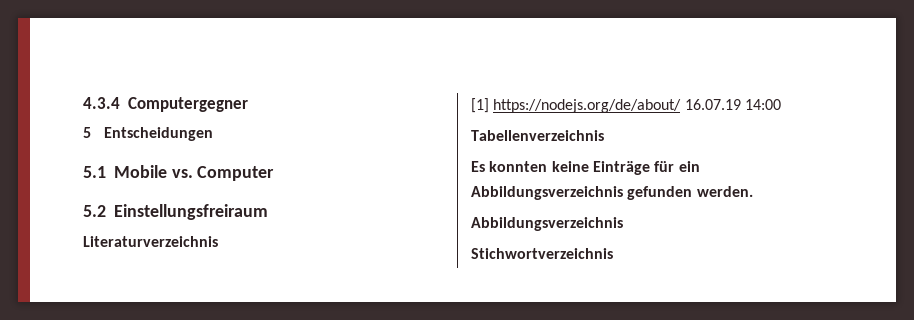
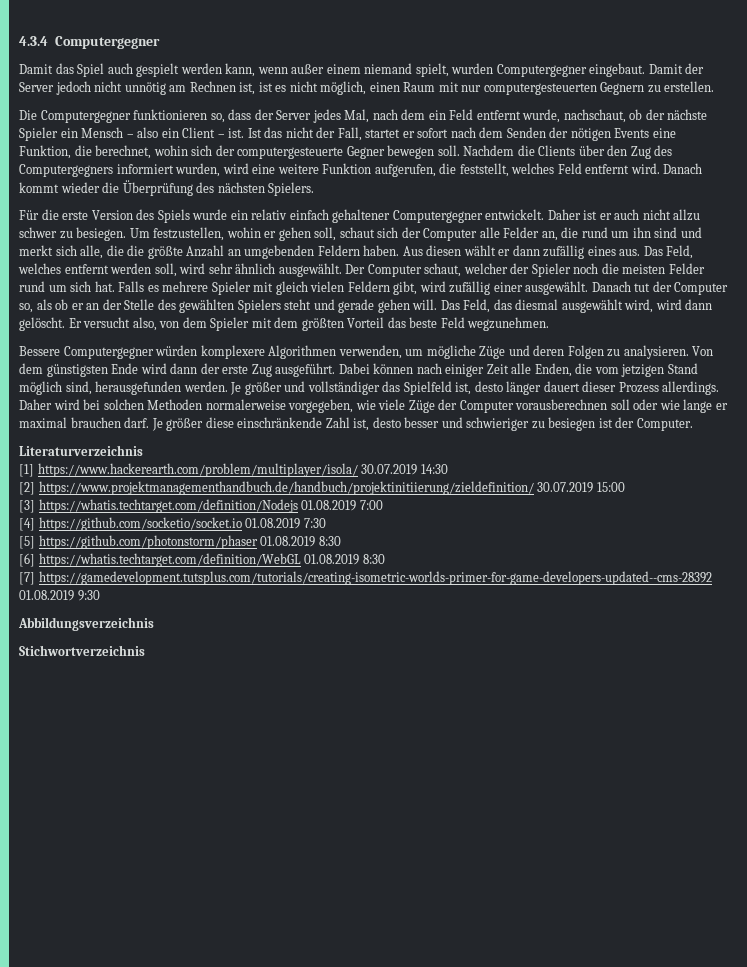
- 5 Entscheidungen
- 5.1 Mobile vs. Computer
- 5.2 Einstellungsfreiraum
+ Damit das Spiel auch gespielt werden kann, wenn außer einem niemand spielt, wurden Computergegner eingebaut. Damit der Server jedoch nicht unnötig am Rechnen ist, ist es nicht möglich, einen Raum mit nur computergesteuerten Gegnern zu erstellen.
+ Die Computergegner funktionieren so, dass der Server jedes Mal, nach dem ein Feld entfernt wurde, nachschaut, ob der nächste Spieler ein Mensch – also ein Client – ist. Ist das nicht der Fall, startet er sofort nach dem Senden der nötigen Events eine Funktion, die berechnet, wohin sich der computergesteuerte Gegner bewegen soll. Nachdem die Clients über den Zug des Computergegners informiert wurden, wird eine weitere Funktion aufgerufen, die feststellt, welches Feld entfernt wird. Danach kommt wieder die Überprüfung des nächsten Spielers.
+ Für die erste Version des Spiels wurde ein relativ einfach gehaltener Computergegner entwickelt. Daher ist er auch nicht allzu schwer zu besiegen. Um festzustellen, wohin er gehen soll, schaut sich der Computer alle Felder an, die rund um ihn sind und merkt sich alle, die die größte Anzahl an umgebenden Feldern haben. Aus diesen wählt er dann zufällig eines aus. Das Feld, welches entfernt werden soll, wird sehr ähnlich ausgewählt. Der Computer schaut, welcher der Spieler noch die meisten Felder rund um sich hat. Falls es mehrere Spieler mit gleich vielen Feldern gibt, wird zufällig einer ausgewählt. Danach tut der Computer so, als ob er an der Stelle des gewählten Spielers steht und gerade gehen will. Das Feld, das diesmal ausgewählt wird, wird dann gelöscht. Er versucht also, von dem Spieler mit dem größten Vorteil das beste Feld wegzunehmen.
+ Bessere Computergegner würden komplexere Algorithmen verwenden, um mögliche Züge und deren Folgen zu analysieren. Von dem günstigsten Ende wird dann der erste Zug ausgeführt. Dabei können nach einiger Zeit alle Enden, die vom jetzigen Stand möglich sind, herausgefunden werden. Je größer und vollständiger das Spielfeld ist, desto länger dauert dieser Prozess allerdings. Daher wird bei solchen Methoden normalerweise vorgegeben, wie viele Züge der Computer vorausberechnen soll oder wie lange er maximal brauchen darf. Je größer diese einschränkende Zahl ist, desto besser und schwieriger zu besiegen ist der Computer.
  Literaturverzeichnis
- [1] https://nodejs.org/de/about/ 16.07.19 14:00
- Tabellenverzeichnis
- Es konnten keine Einträge für ein Abbildungsverzeichnis gefunden werden.
+ [1] https://www.hackerearth.com/problem/multiplayer/isola/ 30.07.2019 14:30
+ [2] https://www.projektmanagementhandbuch.de/handbuch/projektinitiierung/zieldefinition/ 30.07.2019 15:00
+ [3] https://whatis.techtarget.com/definition/Nodejs 01.08.2019 7:00
+ [4] https://github.com/socketio/socket.io 01.08.2019 7:30
+ [5] https://github.com/photonstorm/phaser 01.08.2019 8:30
+ [6] https://whatis.techtarget.com/definition/WebGL 01.08.2019 8:30
+ [7] https://gamedevelopment.tutsplus.com/tutorials/creating-isometric-worlds-primer-for-game-developers-updated--cms-28392 01.08.2019 9:30

